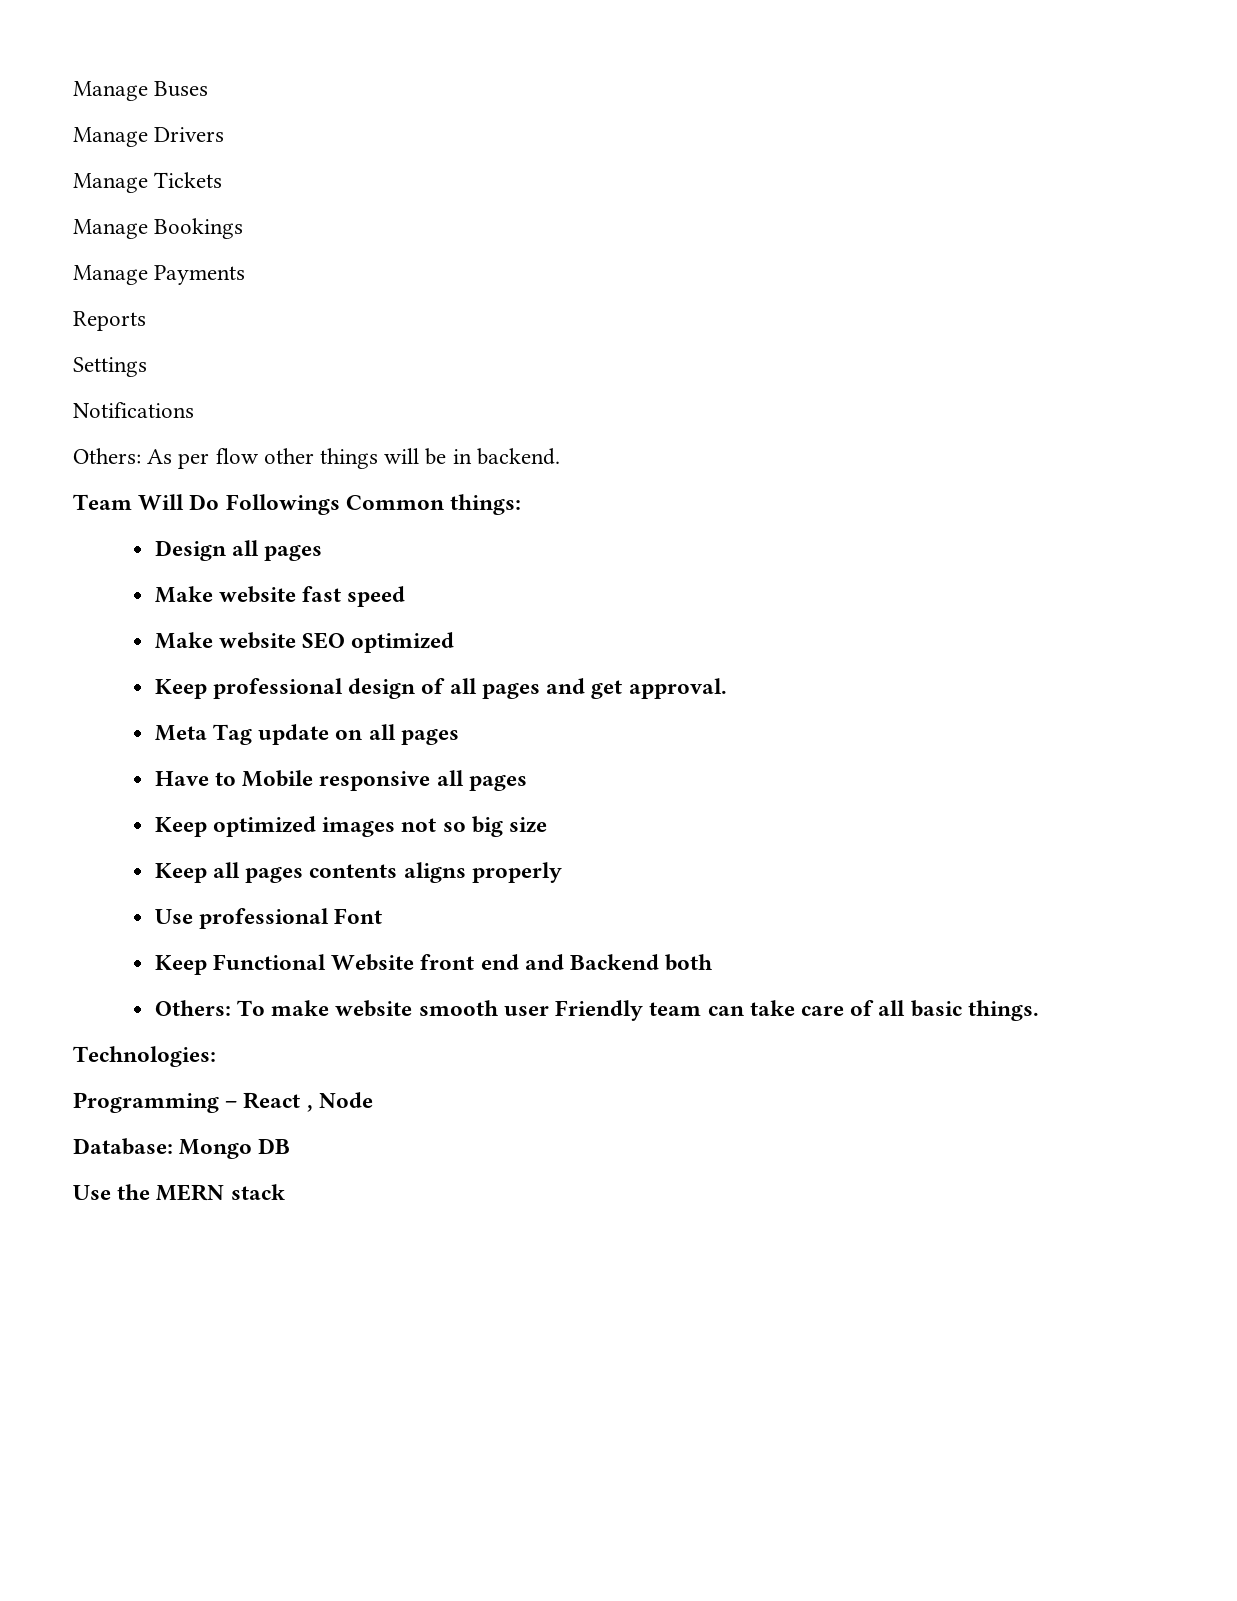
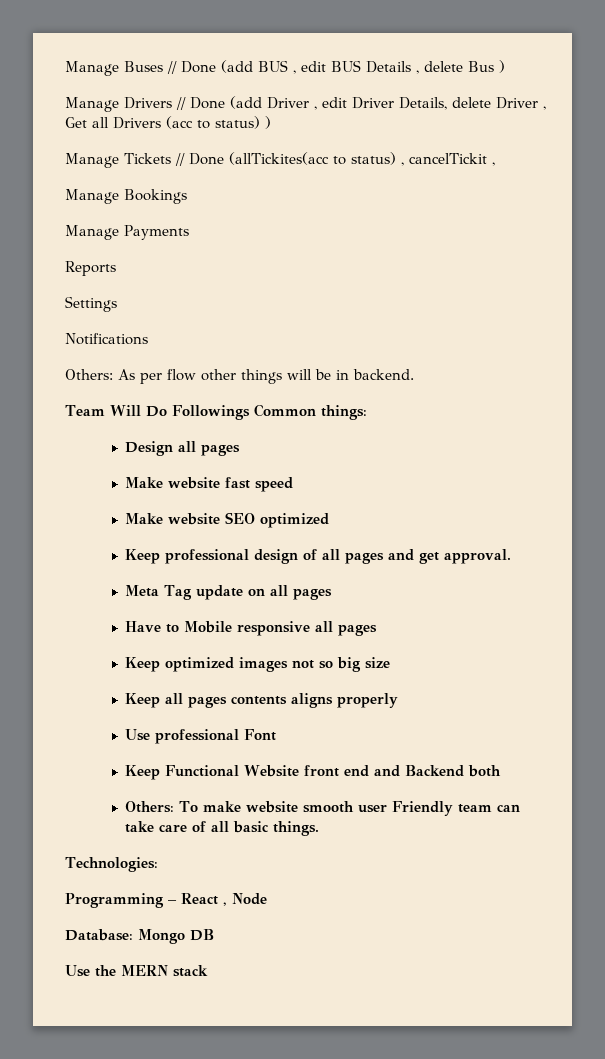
- Manage Buses
- Manage Drivers
- Manage Tickets
+ Manage Buses // Done (add BUS , edit BUS Details , delete Bus )
+ Manage Drivers // Done (add Driver , edit Driver Details, delete Driver , Get all Drivers (acc to status) )
+ Manage Tickets // Done (allTickites(acc to status) , cancelTickit ,

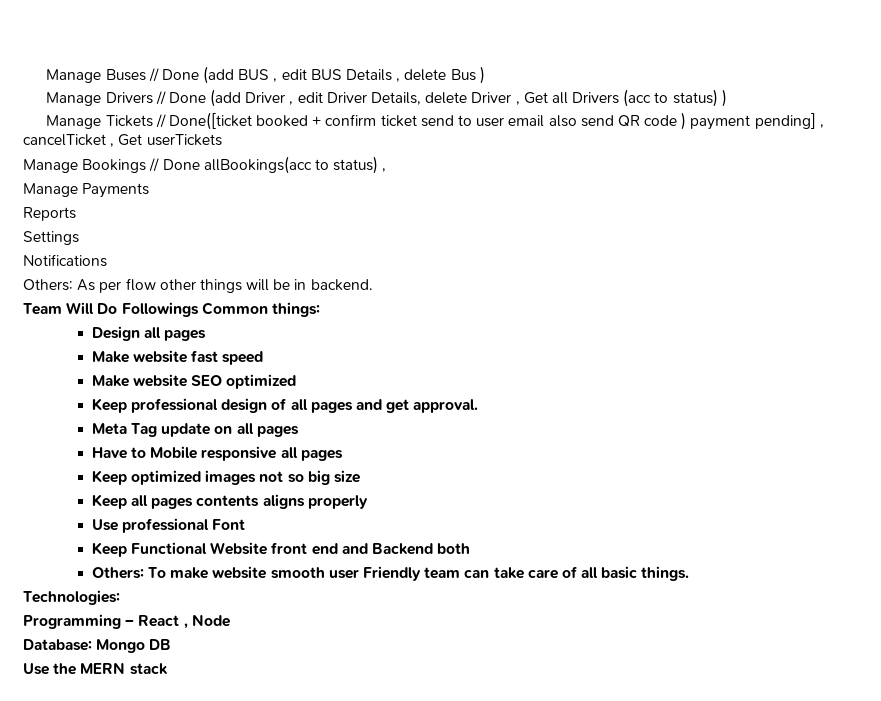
- Manage Tickets // Done (allTickites(acc to status) , cancelTickit ,
- Manage Bookings
+ Manage Tickets // Done([ticket booked + confirm ticket send to user email also send QR code ) payment pending] , cancelTicket , Get userTickets
+ Manage Bookings // Done allBookings(acc to status) ,

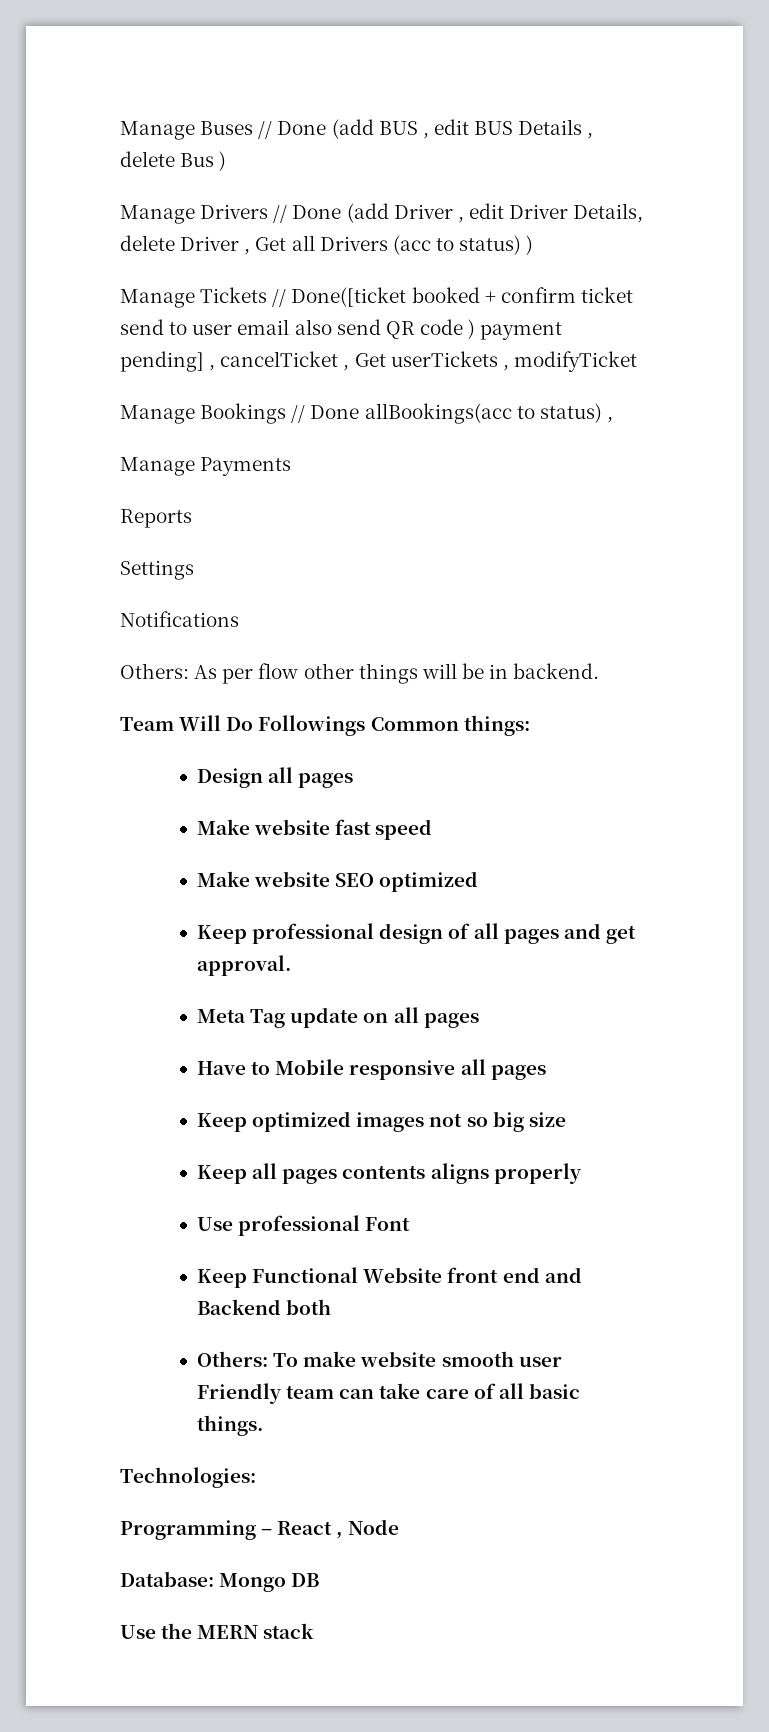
- Manage Tickets // Done([ticket booked + confirm ticket send to user email also send QR code ) payment pending] , cancelTicket , Get userTickets
+ Manage Tickets // Done([ticket booked + confirm ticket send to user email also send QR code ) payment pending] , cancelTicket , Get userTickets , modifyTicket

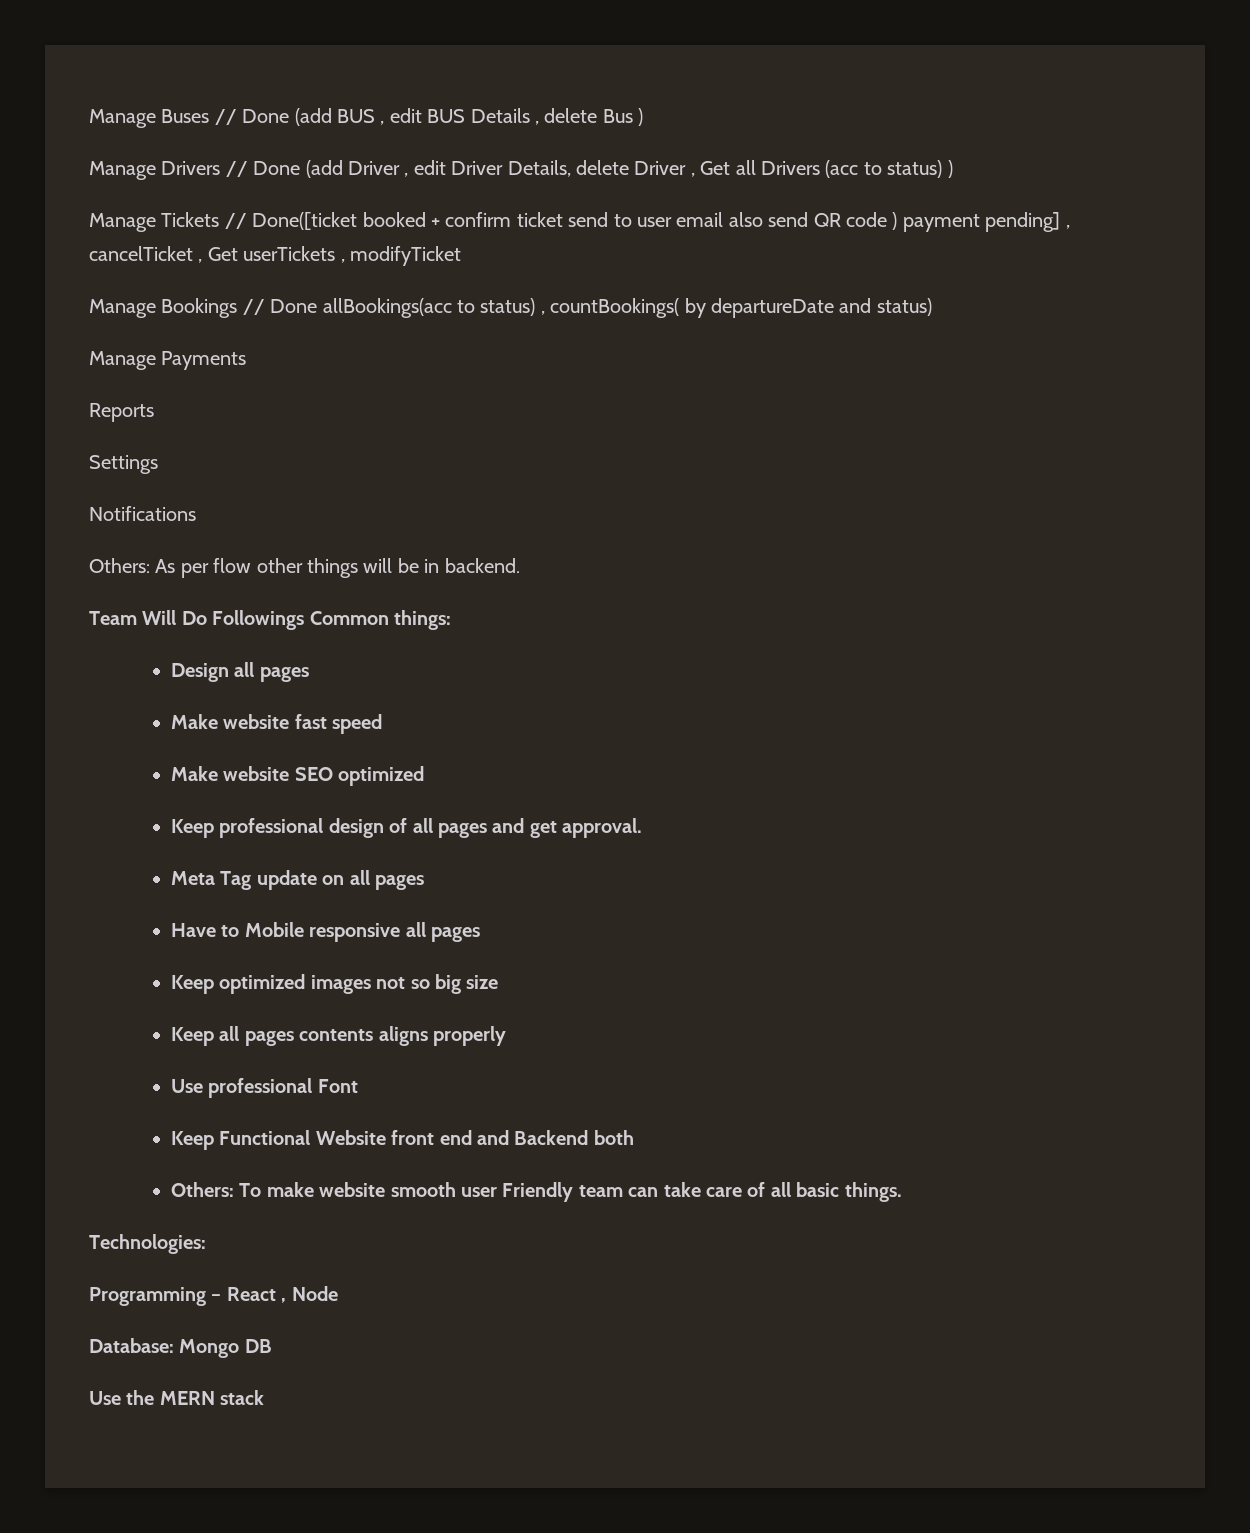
- Manage Bookings // Done allBookings(acc to status) ,
+ Manage Bookings // Done allBookings(acc to status) , countBookings( by departureDate and status)

